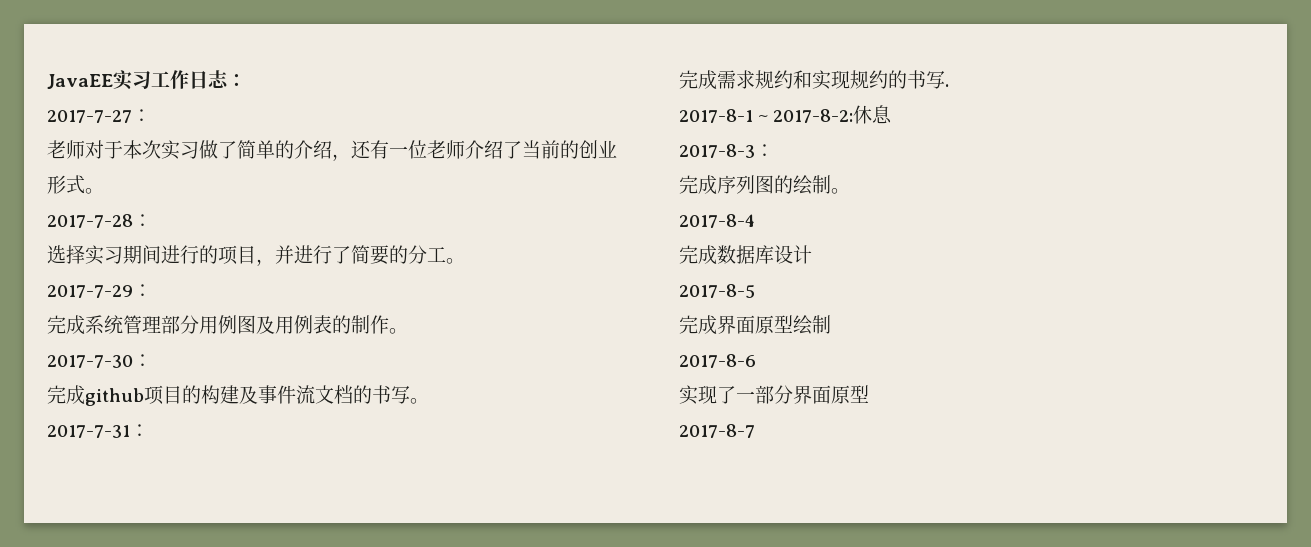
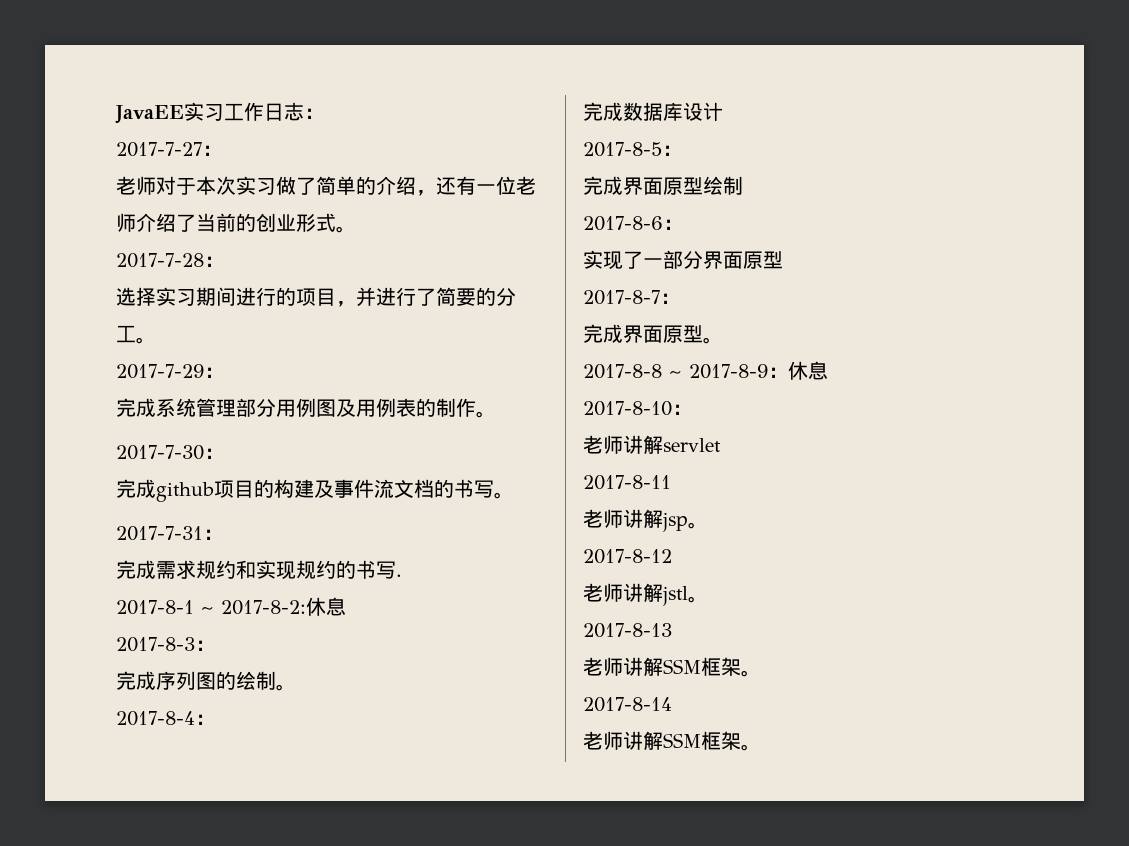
- 2017-8-4
+ 2017-8-4：
- 2017-8-5
+ 2017-8-5：
- 2017-8-6
+ 2017-8-6：
- 2017-8-7
+ 2017-8-7：
+ 完成界面原型。
+ 2017-8-8 ~ 2017-8-9：休息
+ 2017-8-10：
+ 老师讲解servlet
+ 2017-8-11
+ 老师讲解jsp。
+ 2017-8-12
+ 老师讲解jstl。
+ 2017-8-13
+ 老师讲解SSM框架。
+ 2017-8-14
+ 老师讲解SSM框架。

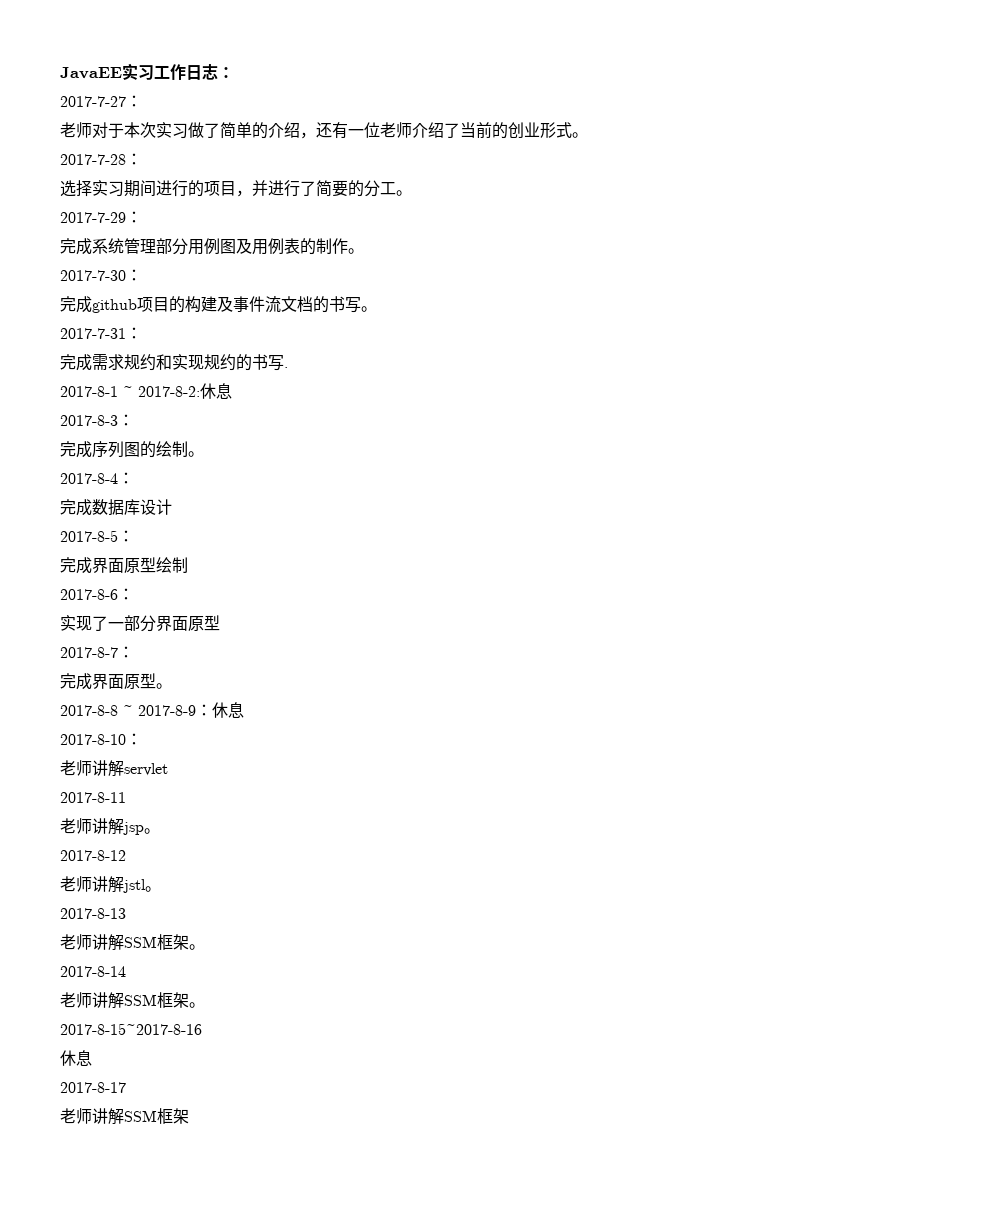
+ 2017-8-15~2017-8-16
+ 休息
+ 2017-8-17
+ 老师讲解SSM框架

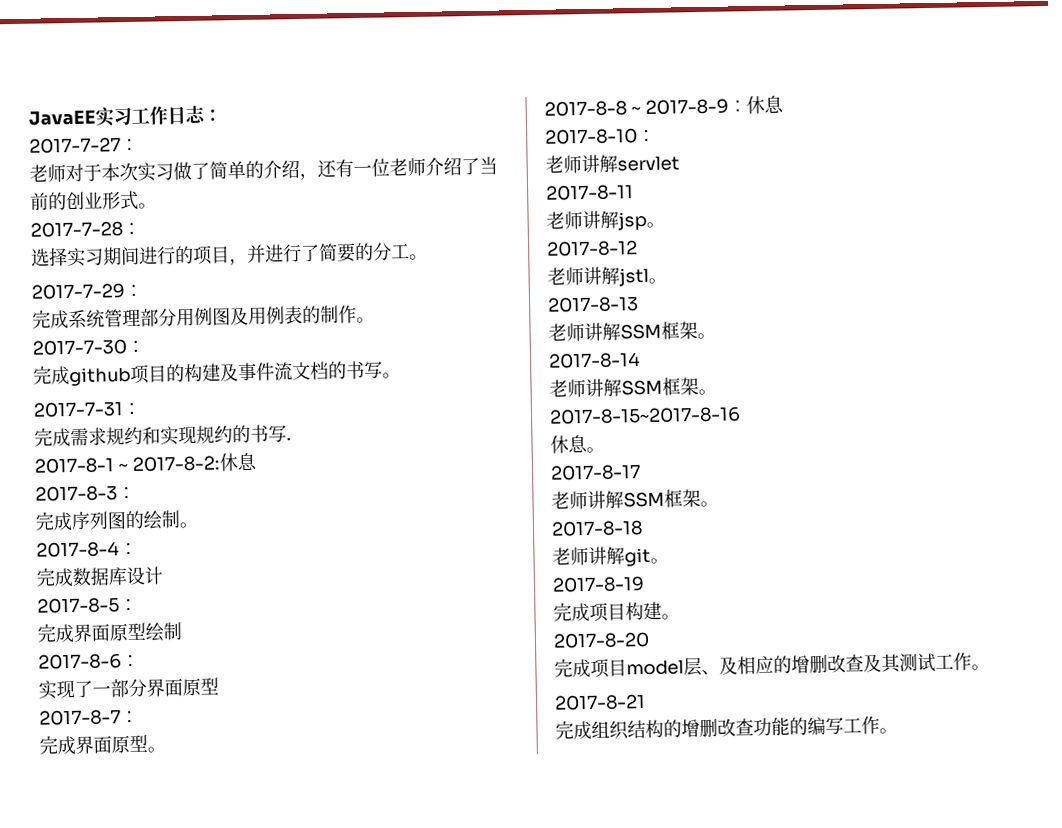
  2017-8-15~2017-8-16
- 休息
+ 休息。
  2017-8-17
- 老师讲解SSM框架
+ 老师讲解SSM框架。
+ 2017-8-18
+ 老师讲解git。
+ 2017-8-19
+ 完成项目构建。
+ 2017-8-20
+ 完成项目model层、及相应的增删改查及其测试工作。
+ 2017-8-21
+ 完成组织结构的增删改查功能的编写工作。

